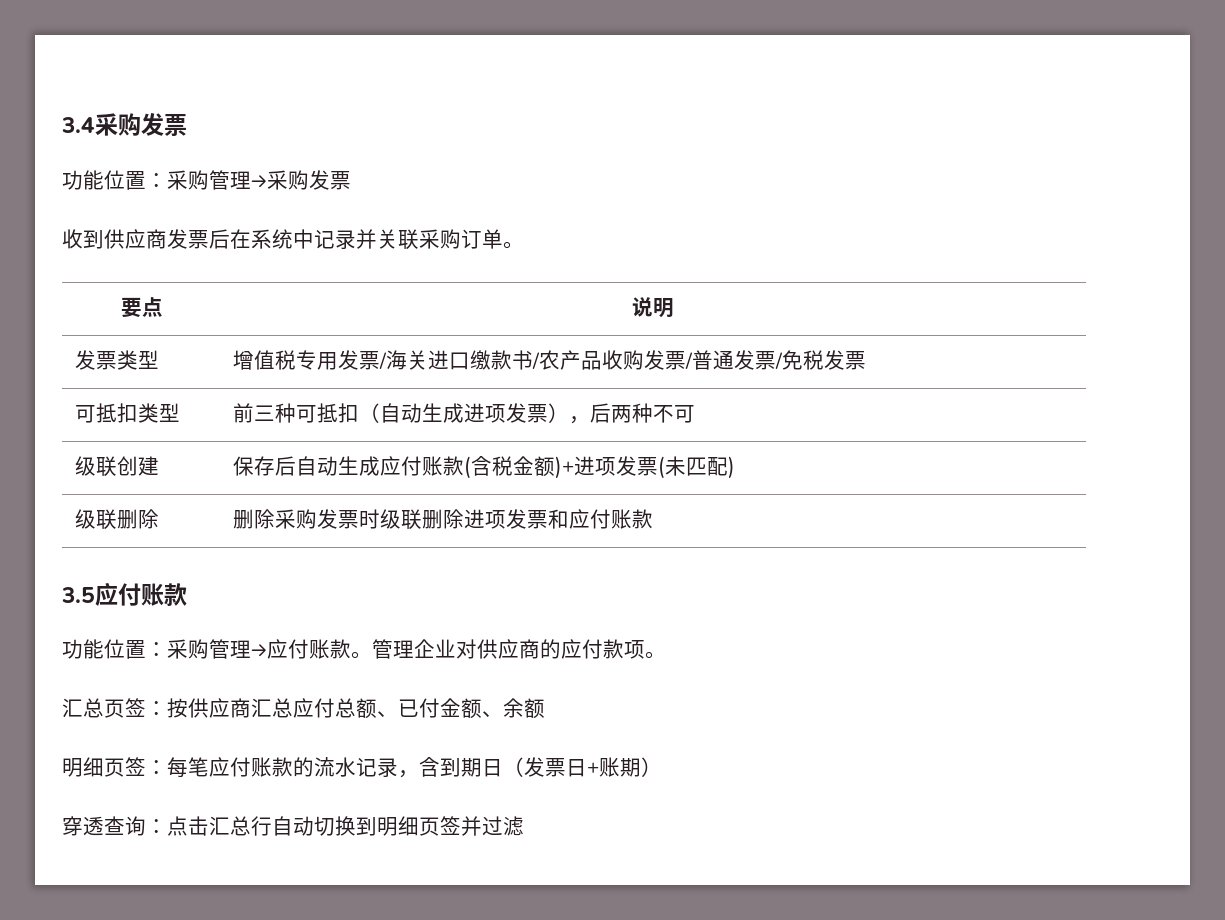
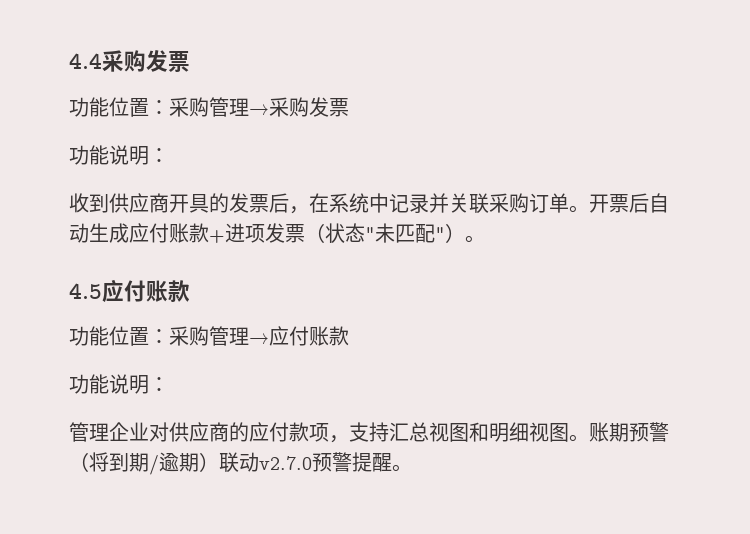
- 3.4采购发票
+ 4.4采购发票
  功能位置：采购管理→采购发票
+ 功能说明：
- 收到供应商发票后在系统中记录并关联采购订单。
- 要点 | 说明
- 发票类型 | 增值税专用发票/海关进口缴款书/农产品收购发票/普通发票/免税发票
- 可抵扣类型 | 前三种可抵扣（自动生成进项发票），后两种不可
- 级联创建 | 保存后自动生成应付账款(含税金额)+进项发票(未匹配)
- 级联删除 | 删除采购发票时级联删除进项发票和应付账款
- 3.5应付账款
+ 收到供应商开具的发票后，在系统中记录并关联采购订单。开票后自动生成应付账款+进项发票（状态"未匹配"）。
+ 4.5应付账款
- 功能位置：采购管理→应付账款。管理企业对供应商的应付款项。
- 汇总页签：按供应商汇总应付总额、已付金额、余额
- 明细页签：每笔应付账款的流水记录，含到期日（发票日+账期）
- 穿透查询：点击汇总行自动切换到明细页签并过滤
+ 功能位置：采购管理→应付账款
+ 功能说明：
+ 管理企业对供应商的应付款项，支持汇总视图和明细视图。账期预警（将到期/逾期）联动v2.7.0预警提醒。

